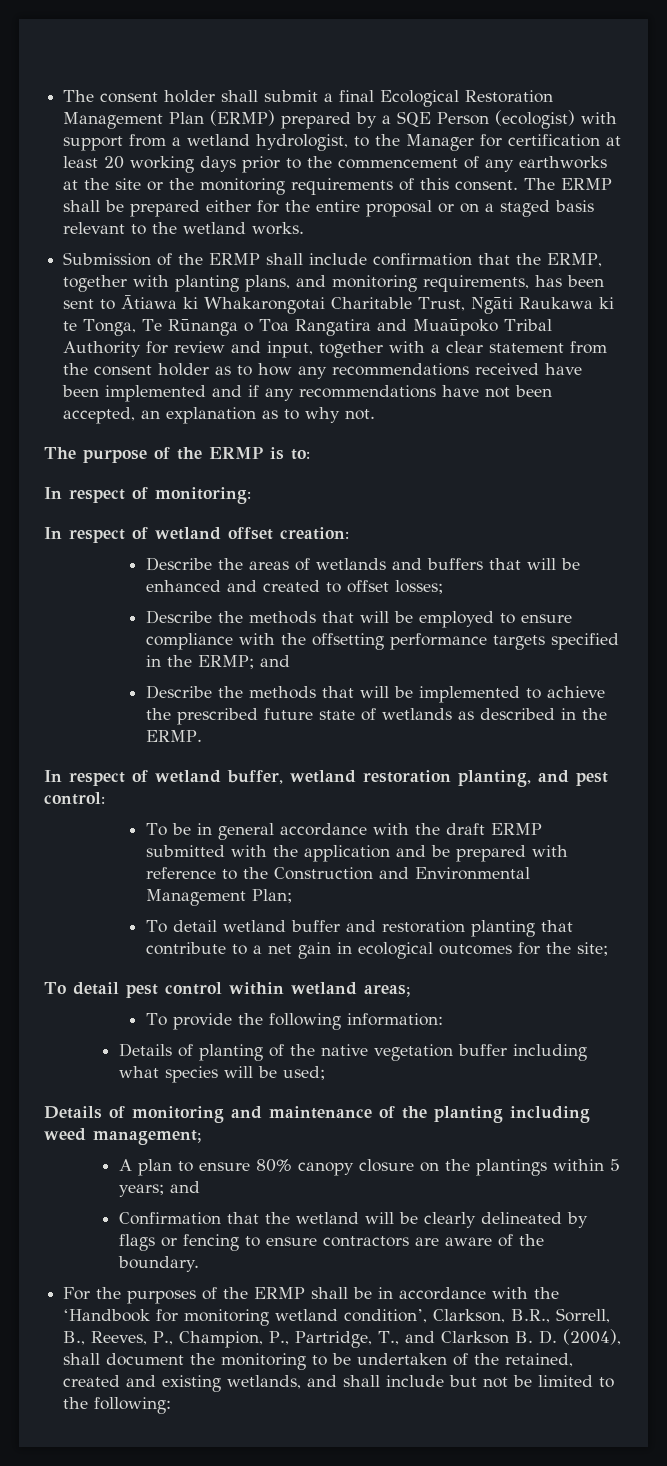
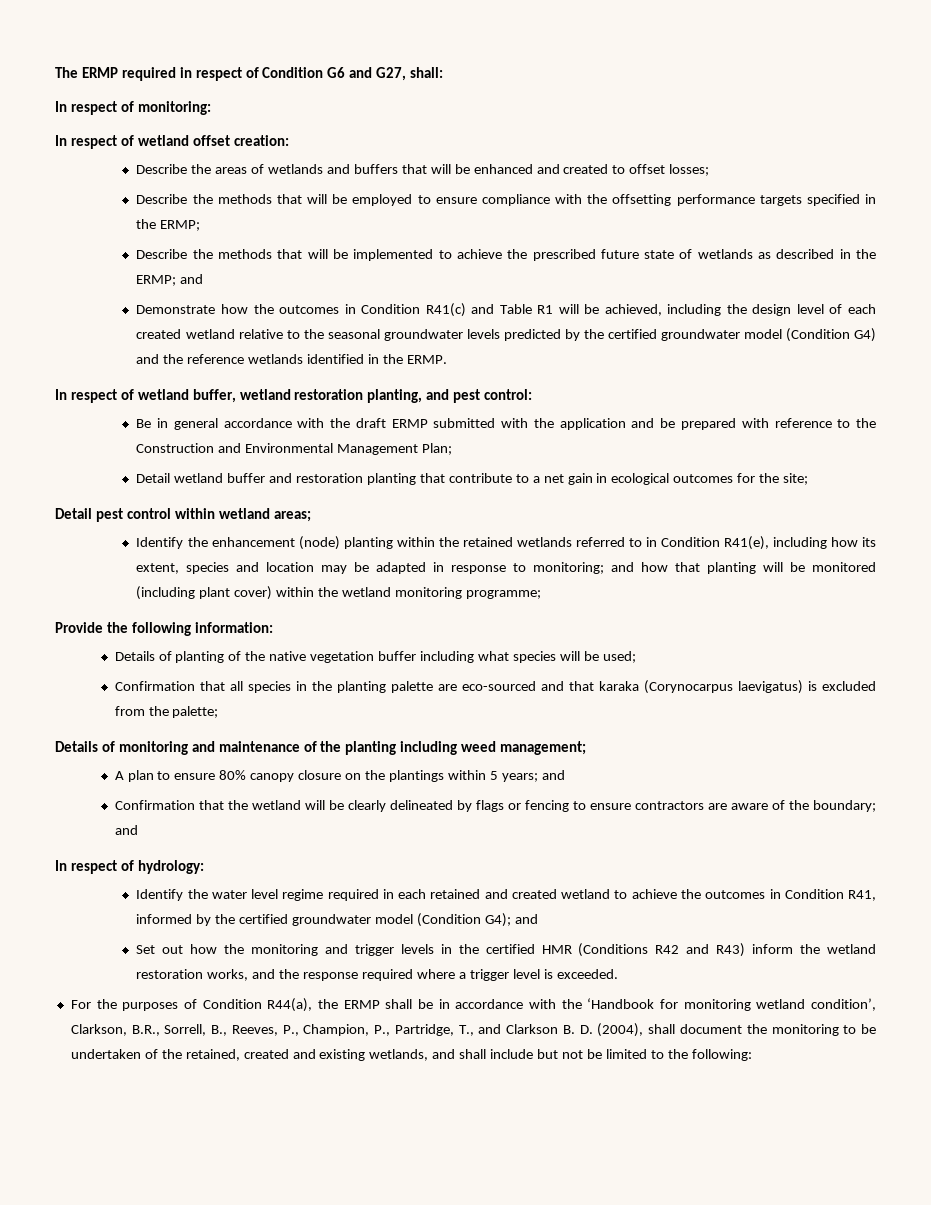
- The consent holder shall submit a final Ecological Restoration Management Plan (ERMP) prepared by a SQE Person (ecologist) with support from a wetland hydrologist, to the Manager for certification at least 20 working days prior to the commencement of any earthworks at the site or the monitoring requirements of this consent. The ERMP shall be prepared either for the entire proposal or on a staged basis relevant to the wetland works.
- Submission of the ERMP shall include confirmation that the ERMP, together with planting plans, and monitoring requirements, has been sent to Ātiawa ki Whakarongotai Charitable Trust, Ngāti Raukawa ki te Tonga, Te Rūnanga o Toa Rangatira and Muaūpoko Tribal Authority for review and input, together with a clear statement from the consent holder as to how any recommendations received have been implemented and if any recommendations have not been accepted, an explanation as to why not.
- The purpose of the ERMP is to:
+ The ERMP required in respect of Condition G6 and G27, shall:
- Describe the methods that will be employed to ensure compliance with the offsetting performance targets specified in the ERMP; and
+ Describe the methods that will be employed to ensure compliance with the offsetting performance targets specified in the ERMP;
- Describe the methods that will be implemented to achieve the prescribed future state of wetlands as described in the ERMP.
+ Describe the methods that will be implemented to achieve the prescribed future state of wetlands as described in the ERMP; and
+ Demonstrate how the outcomes in Condition R41(c) and Table R1 will be achieved, including the design level of each created wetland relative to the seasonal groundwater levels predicted by the certified groundwater model (Condition G4) and the reference wetlands identified in the ERMP.
- To be in general accordance with the draft ERMP submitted with the application and be prepared with reference to the Construction and Environmental Management Plan;
+ Be in general accordance with the draft ERMP submitted with the application and be prepared with reference to the Construction and Environmental Management Plan;
- To detail wetland buffer and restoration planting that contribute to a net gain in ecological outcomes for the site;
+ Detail wetland buffer and restoration planting that contribute to a net gain in ecological outcomes for the site;
- To detail pest control within wetland areas;
+ Detail pest control within wetland areas;
- To provide the following information:
+ Identify the enhancement (node) planting within the retained wetlands referred to in Condition R41(e), including how its extent, species and location may be adapted in response to monitoring; and how that planting will be monitored (including plant cover) within the wetland monitoring programme;
+ Provide the following information:
+ Confirmation that all species in the planting palette are eco-sourced and that karaka (Corynocarpus laevigatus) is excluded from the palette;
- Confirmation that the wetland will be clearly delineated by flags or fencing to ensure contractors are aware of the boundary.
+ Confirmation that the wetland will be clearly delineated by flags or fencing to ensure contractors are aware of the boundary; and
+ In respect of hydrology:
+ Identify the water level regime required in each retained and created wetland to achieve the outcomes in Condition R41, informed by the certified groundwater model (Condition G4); and
+ Set out how the monitoring and trigger levels in the certified HMR (Conditions R42 and R43) inform the wetland restoration works, and the response required where a trigger level is exceeded.
- For the purposes of the ERMP shall be in accordance with the ‘Handbook for monitoring wetland condition’, Clarkson, B.R., Sorrell, B., Reeves, P., Champion, P., Partridge, T., and Clarkson B. D. (2004), shall document the monitoring to be undertaken of the retained, created and existing wetlands, and shall include but not be limited to the following:
+ For the purposes of Condition R44(a), the ERMP shall be in accordance with the ‘Handbook for monitoring wetland condition’, Clarkson, B.R., Sorrell, B., Reeves, P., Champion, P., Partridge, T., and Clarkson B. D. (2004), shall document the monitoring to be undertaken of the retained, created and existing wetlands, and shall include but not be limited to the following:

